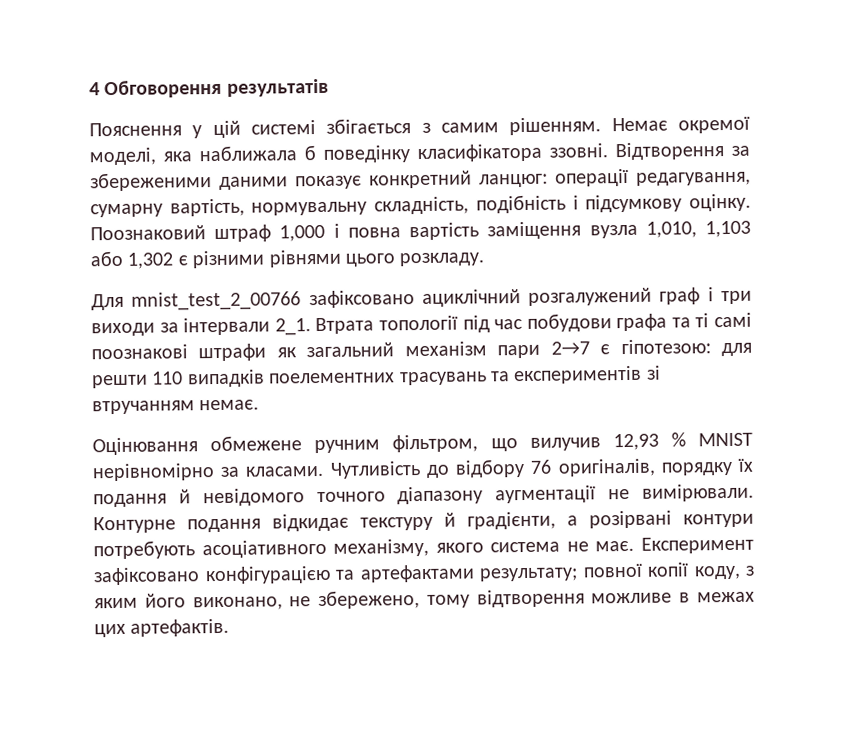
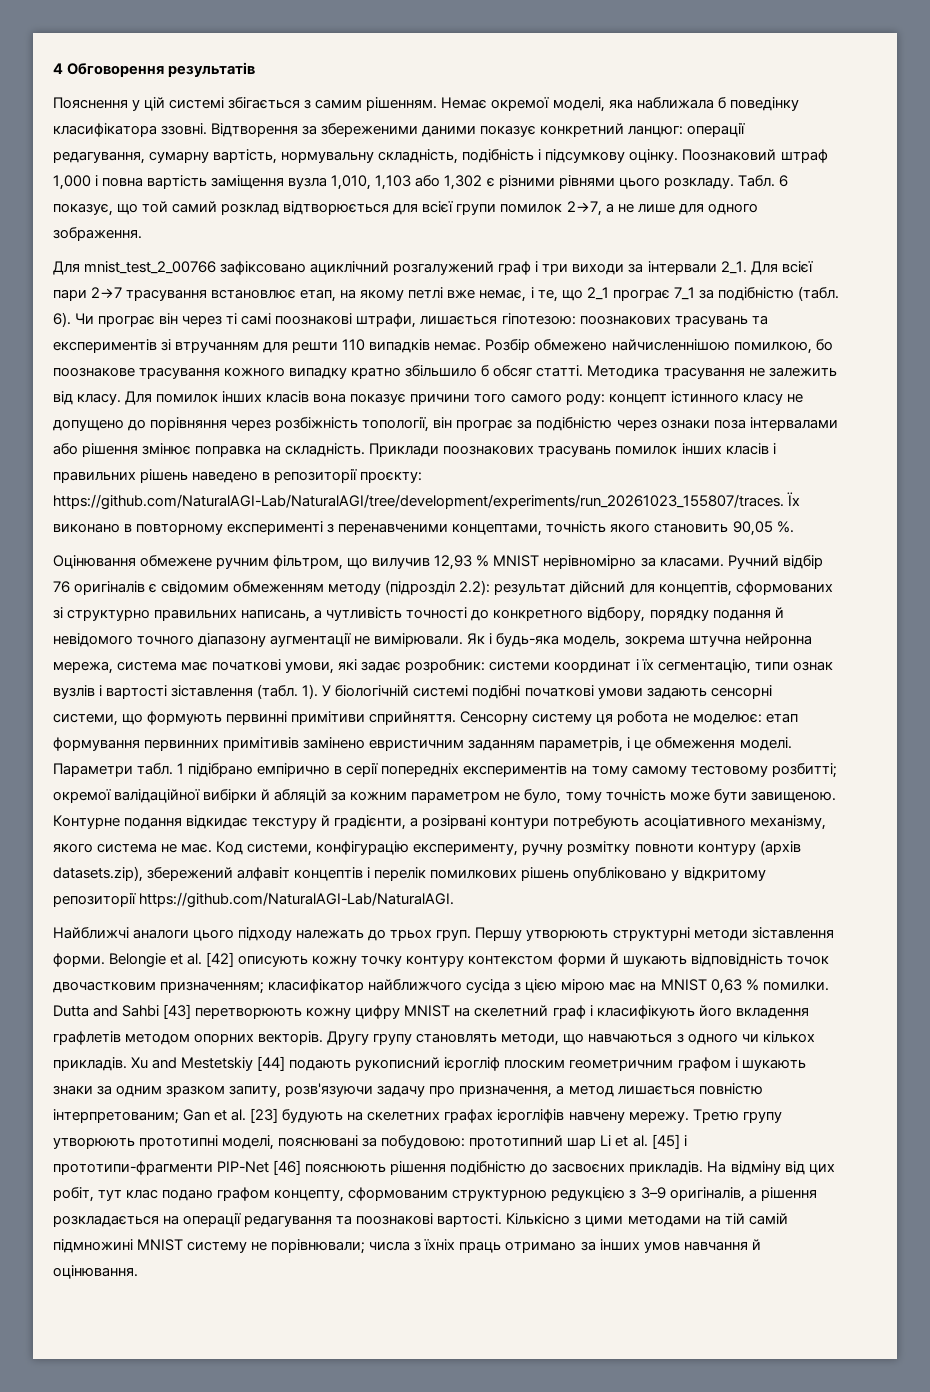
+ Табл. 6 показує, що той самий розклад відтворюється для всієї групи помилок 2→7, а не лише для одного зображення.
- Втрата топології під час побудови графа та ті самі поознакові штрафи як загальний механізм пари 2→7 є гіпотезою: для решти 110 випадків поелементних трасувань та експериментів зі втручанням немає.
+ Для всієї пари 2→7 трасування встановлює етап, на якому петлі вже немає, і те, що 2_1 програє 7_1 за подібністю (табл. 6). Чи програє він через ті самі поознакові штрафи, лишається гіпотезою: поознакових трасувань та експериментів зі втручанням для решти 110 випадків немає. Розбір обмежено найчисленнішою помилкою, бо поознакове трасування кожного випадку кратно збільшило б обсяг статті. Методика трасування не залежить від класу. Для помилок інших класів вона показує причини того самого роду: концепт істинного класу не допущено до порівняння через розбіжність топології, він програє за подібністю через ознаки поза інтервалами або рішення змінює поправка на складність. Приклади поознакових трасувань помилок інших класів і правильних рішень наведено в репозиторії проєкту: https://github.com/NaturalAGI-Lab/NaturalAGI/tree/development/experiments/run_20261023_155807/traces. Їх виконано в повторному експерименті з перенавченими концептами, точність якого становить 90,05 %.
- Чутливість до відбору 76 оригіналів, порядку їх подання й невідомого точного діапазону аугментації не вимірювали.
+ Ручний відбір 76 оригіналів є свідомим обмеженням методу (підрозділ 2.2): результат дійсний для концептів, сформованих зі структурно правильних написань, а чутливість точності до конкретного відбору, порядку подання й невідомого точного діапазону аугментації не вимірювали.
+ Як і будь-яка модель, зокрема штучна нейронна мережа, система має початкові умови, які задає розробник: системи координат і їх сегментацію, типи ознак вузлів і вартості зіставлення (табл. 1). У біологічній системі подібні початкові умови задають сенсорні системи, що формують первинні примітиви сприйняття. Сенсорну систему ця робота не моделює: етап формування первинних примітивів замінено евристичним заданням параметрів, і це обмеження моделі. Параметри табл. 1 підібрано емпірично в серії попередніх експериментів на тому самому тестовому розбитті; окремої валідаційної вибірки й абляцій за кожним параметром не було, тому точність може бути завищеною.
- Експеримент зафіксовано конфігурацією та артефактами результату; повної копії коду, з яким його виконано, не збережено, тому відтворення можливе в межах цих артефактів.
+ Код системи, конфігурацію експерименту, ручну розмітку повноти контуру (архів datasets.zip), збережений алфавіт концептів і перелік помилкових рішень опубліковано у відкритому репозиторії https://github.com/NaturalAGI-Lab/NaturalAGI.
+ Найближчі аналоги цього підходу належать до трьох груп. Першу утворюють структурні методи зіставлення форми. Belongie et al. [42] описують кожну точку контуру контекстом форми й шукають відповідність точок двочастковим призначенням; класифікатор найближчого сусіда з цією мірою має на MNIST 0,63 % помилки. Dutta and Sahbi [43] перетворюють кожну цифру MNIST на скелетний граф і класифікують його вкладення графлетів методом опорних векторів. Другу групу становлять методи, що навчаються з одного чи кількох прикладів. Xu and Mestetskiy [44] подають рукописний ієрогліф плоским геометричним графом і шукають знаки за одним зразком запиту, розв'язуючи задачу про призначення, а метод лишається повністю інтерпретованим; Gan et al. [23] будують на скелетних графах ієрогліфів навчену мережу. Третю групу утворюють прототипні моделі, пояснювані за побудовою: прототипний шар Li et al. [45] і прототипи-фрагменти PIP-Net [46] пояснюють рішення подібністю до засвоєних прикладів. На відміну від цих робіт, тут клас подано графом концепту, сформованим структурною редукцією з 3–9 оригіналів, а рішення розкладається на операції редагування та поознакові вартості. Кількісно з цими методами на тій самій підмножині MNIST систему не порівнювали; числа з їхніх праць отримано за інших умов навчання й оцінювання.

